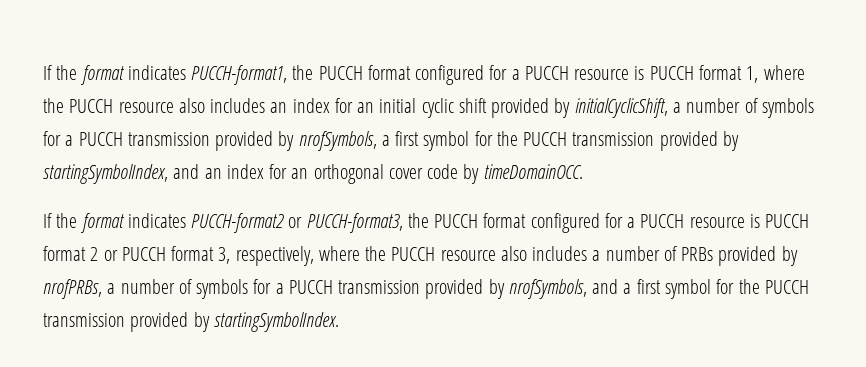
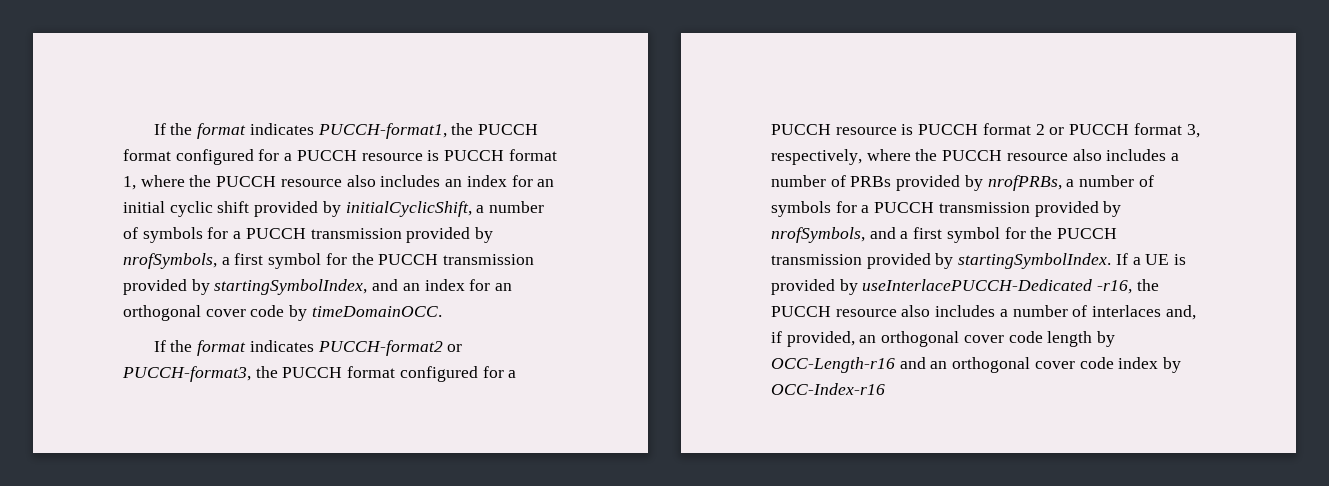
+ If a UE is provided by useInterlacePUCCH-Dedicated -r16, the PUCCH resource also includes a number of interlaces and, if provided, an orthogonal cover code length by OCC-Length-r16 and an orthogonal cover code index by OCC-Index-r16

